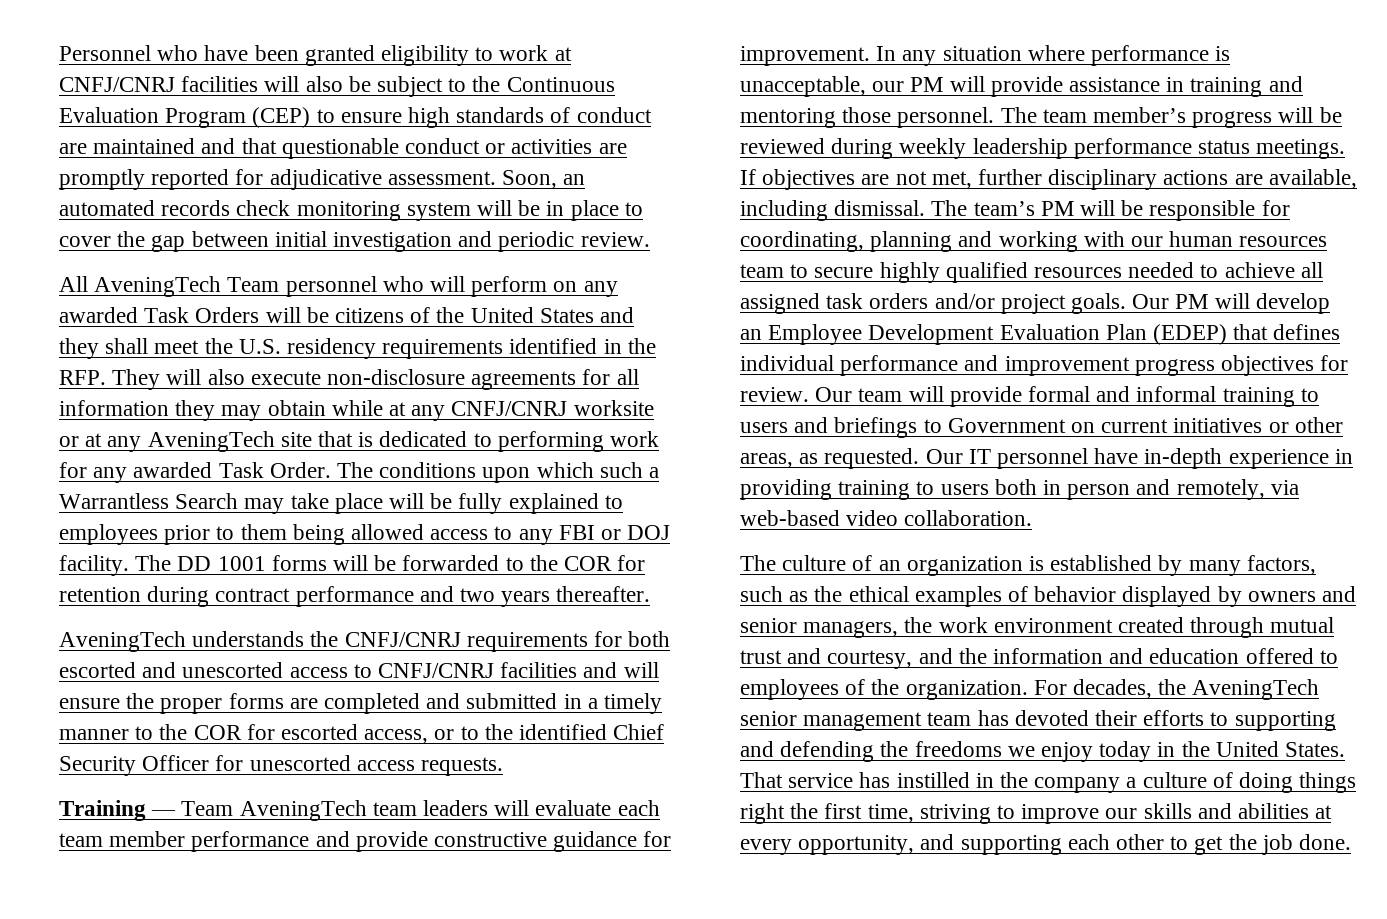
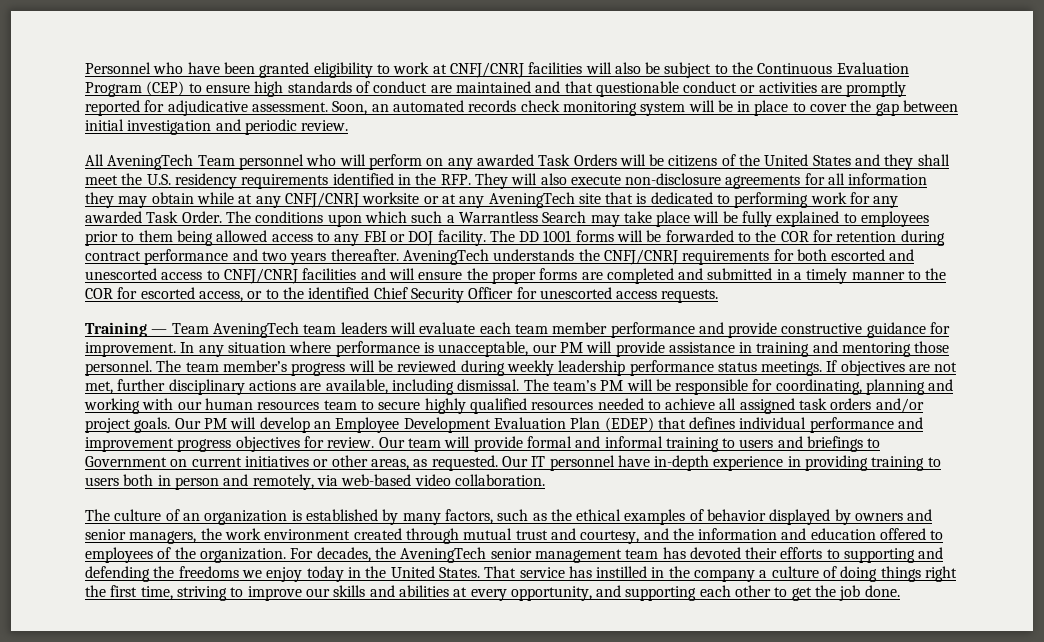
- The DD 1001 forms will be forwarded to the COR for retention during contract performance and two years thereafter.
- AveningTech understands the CNFJ/CNRJ requirements for both escorted and unescorted access to CNFJ/CNRJ facilities and will ensure the proper forms are completed and submitted in a timely manner to the COR for escorted access, or to the identified Chief Security Officer for unescorted access requests.
+ The DD 1001 forms will be forwarded to the COR for retention during contract performance and two years thereafter. AveningTech understands the CNFJ/CNRJ requirements for both escorted and unescorted access to CNFJ/CNRJ facilities and will ensure the proper forms are completed and submitted in a timely manner to the COR for escorted access, or to the identified Chief Security Officer for unescorted access requests.

